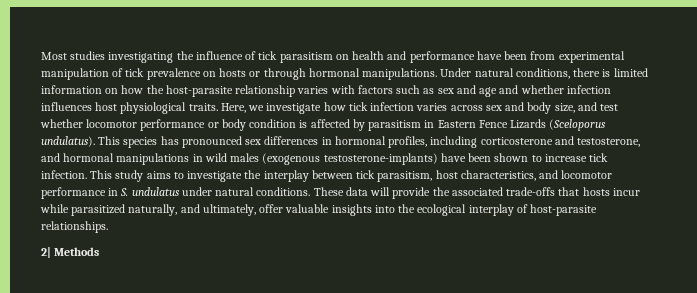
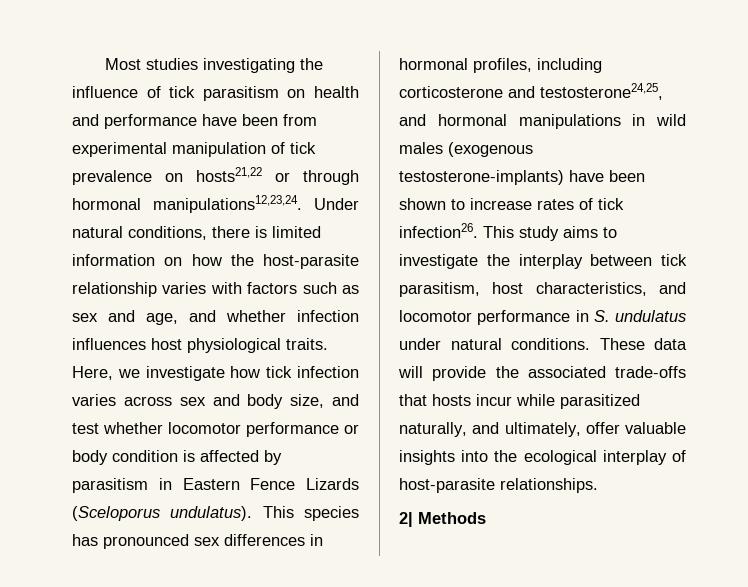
- Most studies investigating the influence of tick parasitism on health and performance have been from experimental manipulation of tick prevalence on hosts or through hormonal manipulations.
+ Most studies investigating the influence of tick parasitism on health and performance have been from experimental manipulation of tick prevalence on hosts21,22 or through hormonal manipulations12,23,24.
- Under natural conditions, there is limited information on how the host-parasite relationship varies with factors such as sex and age and whether infection influences host physiological traits.
+ Under natural conditions, there is limited information on how the host-parasite relationship varies with factors such as sex and age, and whether infection influences host physiological traits.
- This species has pronounced sex differences in hormonal profiles, including corticosterone and testosterone, and hormonal manipulations in wild males (exogenous testosterone-implants) have been shown to increase tick infection.
+ This species has pronounced sex differences in hormonal profiles, including corticosterone and testosterone24,25, and hormonal manipulations in wild males (exogenous testosterone-implants) have been shown to increase rates of tick infection26.

